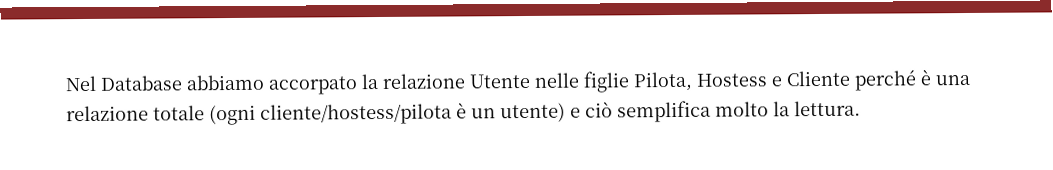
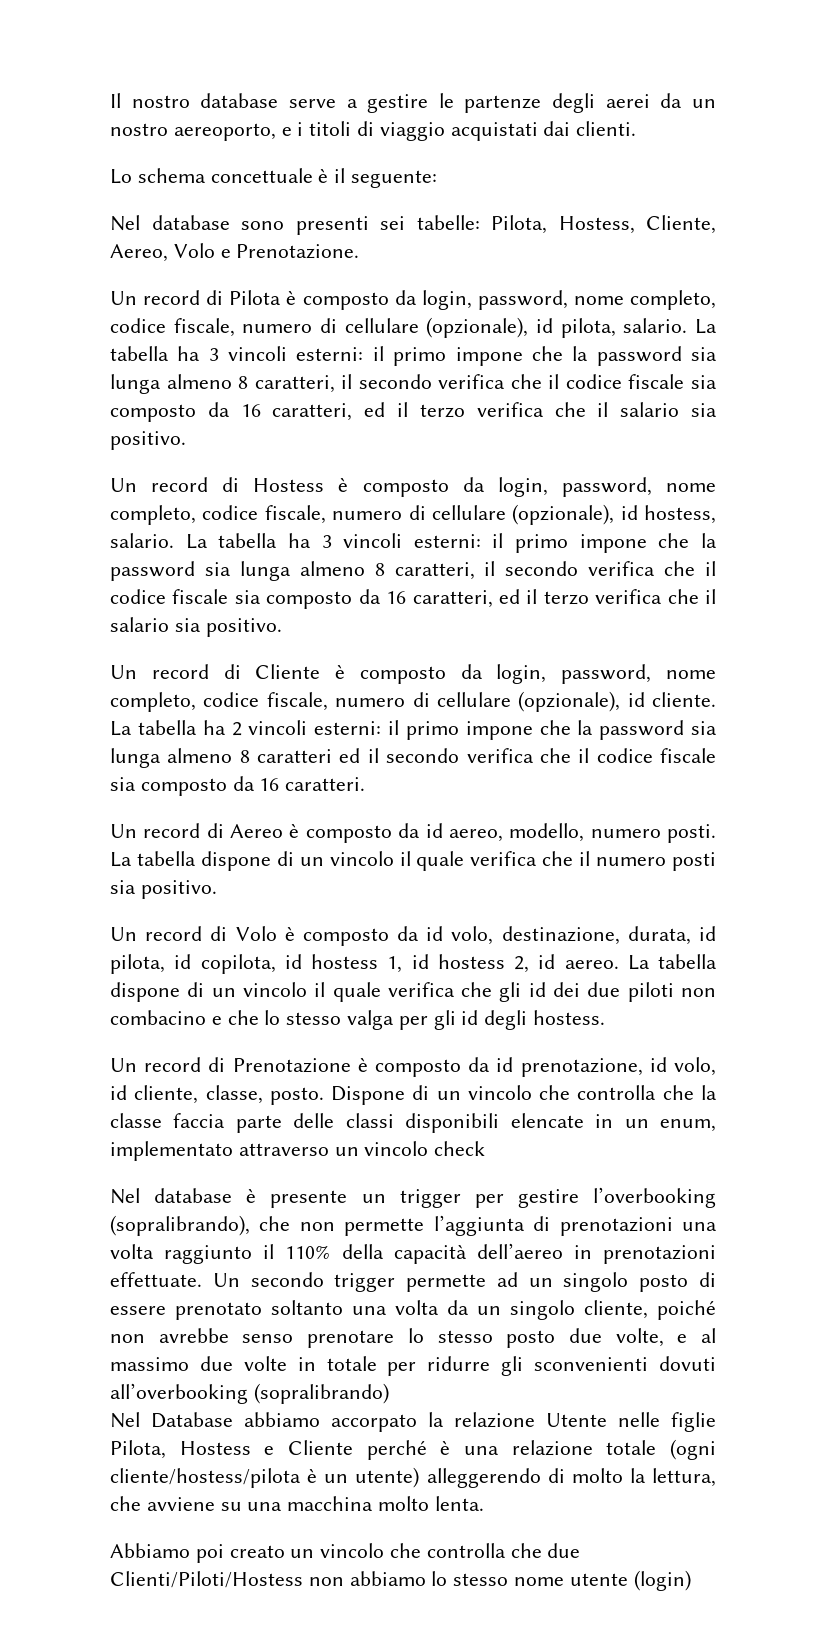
+ Il nostro database serve a gestire le partenze degli aerei da un nostro aereoporto, e i titoli di viaggio acquistati dai clienti.
+ Lo schema concettuale è il seguente:
+ Nel database sono presenti sei tabelle: Pilota, Hostess, Cliente, Aereo, Volo e Prenotazione.
+ Un record di Pilota è composto da login, password, nome completo, codice fiscale, numero di cellulare (opzionale), id pilota, salario. La tabella ha 3 vincoli esterni: il primo impone che la password sia lunga almeno 8 caratteri, il secondo verifica che il codice fiscale sia composto da 16 caratteri, ed il terzo verifica che il salario sia positivo.
+ Un record di Hostess è composto da login, password, nome completo, codice fiscale, numero di cellulare (opzionale), id hostess, salario. La tabella ha 3 vincoli esterni: il primo impone che la password sia lunga almeno 8 caratteri, il secondo verifica che il codice fiscale sia composto da 16 caratteri, ed il terzo verifica che il salario sia positivo.
+ Un record di Cliente è composto da login, password, nome completo, codice fiscale, numero di cellulare (opzionale), id cliente. La tabella ha 2 vincoli esterni: il primo impone che la password sia lunga almeno 8 caratteri ed il secondo verifica che il codice fiscale sia composto da 16 caratteri.
+ Un record di Aereo è composto da id aereo, modello, numero posti. La tabella dispone di un vincolo il quale verifica che il numero posti sia positivo.
+ Un record di Volo è composto da id volo, destinazione, durata, id pilota, id copilota, id hostess 1, id hostess 2, id aereo. La tabella dispone di un vincolo il quale verifica che gli id dei due piloti non combacino e che lo stesso valga per gli id degli hostess.
+ Un record di Prenotazione è composto da id prenotazione, id volo, id cliente, classe, posto. Dispone di un vincolo che controlla che la classe faccia parte delle classi disponibili elencate in un enum, implementato attraverso un vincolo check
+ Nel database è presente un trigger per gestire l’overbooking (sopralibrando), che non permette l’aggiunta di prenotazioni una volta raggiunto il 110% della capacità dell’aereo in prenotazioni effettuate. Un secondo trigger permette ad un singolo posto di essere prenotato soltanto una volta da un singolo cliente, poiché non avrebbe senso prenotare lo stesso posto due volte, e al massimo due volte in totale per ridurre gli sconvenienti dovuti all’overbooking (sopralibrando)
- Nel Database abbiamo accorpato la relazione Utente nelle figlie Pilota, Hostess e Cliente perché è una relazione totale (ogni cliente/hostess/pilota è un utente) e ciò semplifica molto la lettura.
+ Nel Database abbiamo accorpato la relazione Utente nelle figlie Pilota, Hostess e Cliente perché è una relazione totale (ogni cliente/hostess/pilota è un utente) alleggerendo di molto la lettura, che avviene su una macchina molto lenta.
+ Abbiamo poi creato un vincolo che controlla che due Clienti/Piloti/Hostess non abbiamo lo stesso nome utente (login)

